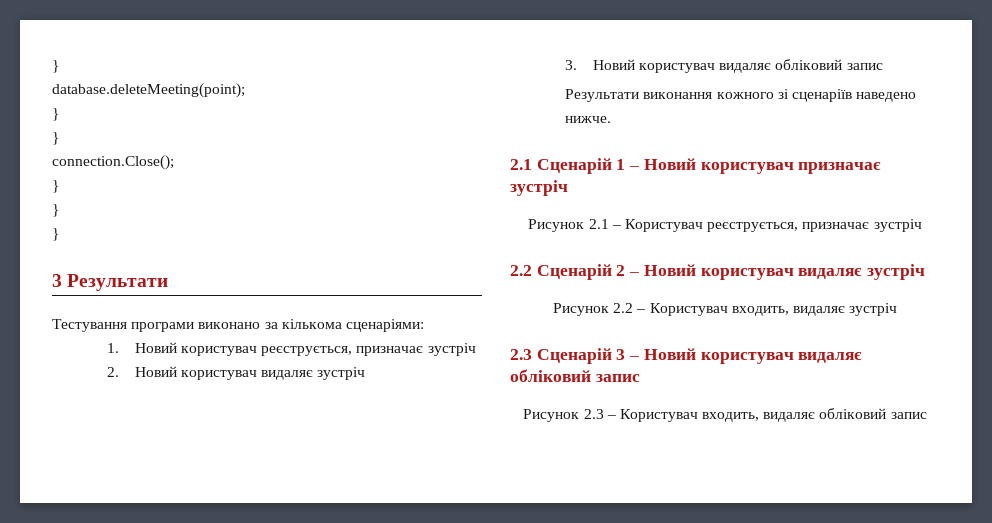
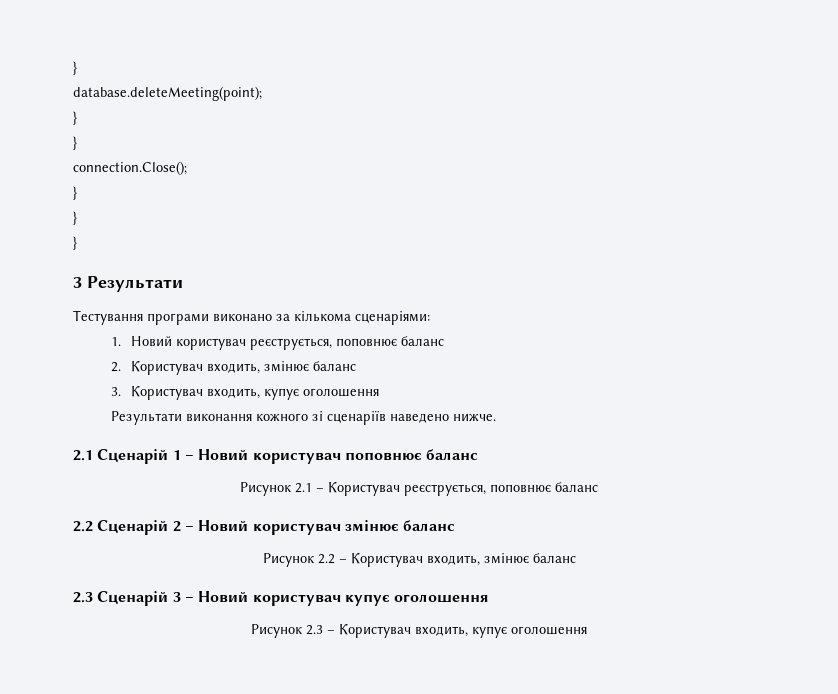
- 1. Новий користувач реєструється, призначає зустріч
+ 1. Новий користувач реєструється, поповнює баланс
- 2. Новий користувач видаляє зустріч
- 3. Новий користувач видаляє обліковий запис
+ 2. Користувач входить, змінює баланс
+ 3. Користувач входить, купує оголошення
- 2.1 Сценарій 1 – Новий користувач призначає зустріч
+ 2.1 Сценарій 1 – Новий користувач поповнює баланс
- Рисунок 2.1 – Користувач реєструється, призначає зустріч
+ Рисунок 2.1 – Користувач реєструється, поповнює баланс
- 2.2 Сценарій 2 – Новий користувач видаляє зустріч
+ 2.2 Сценарій 2 – Новий користувач змінює баланс
- Рисунок 2.2 – Користувач входить, видаляє зустріч
+ Рисунок 2.2 – Користувач входить, змінює баланс
- 2.3 Сценарій 3 – Новий користувач видаляє обліковий запис
+ 2.3 Сценарій 3 – Новий користувач купує оголошення
- Рисунок 2.3 – Користувач входить, видаляє обліковий запис
+ Рисунок 2.3 – Користувач входить, купує оголошення

